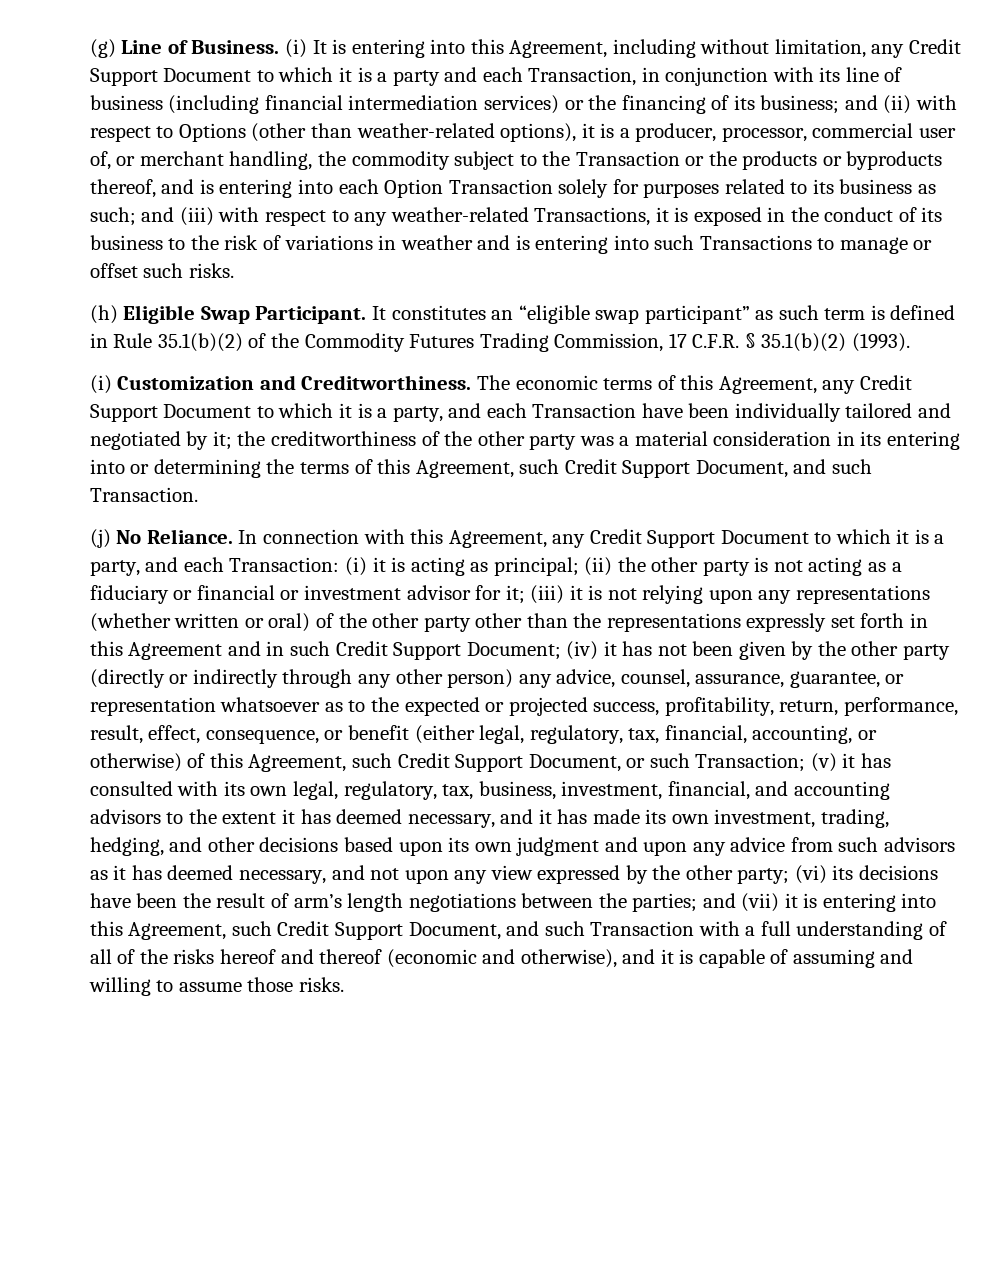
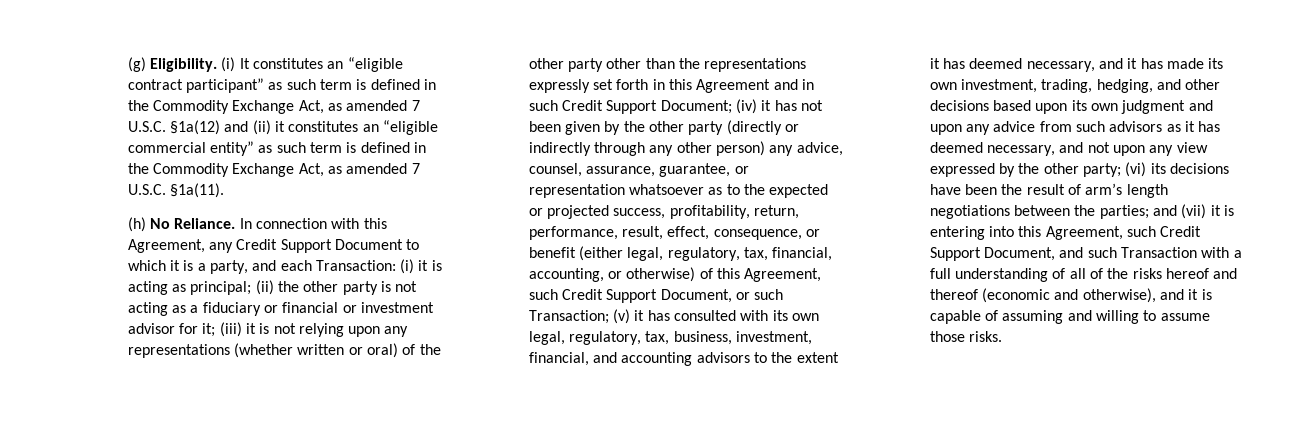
- (g) Line of Business. (i) It is entering into this Agreement, including without limitation, any Credit Support Document to which it is a party and each Transaction, in conjunction with its line of business (including financial intermediation services) or the financing of its business; and (ii) with respect to Options (other than weather-related options), it is a producer, processor, commercial user of, or merchant handling, the commodity subject to the Transaction or the products or byproducts thereof, and is entering into each Option Transaction solely for purposes related to its business as such; and (iii) with respect to any weather-related Transactions, it is exposed in the conduct of its business to the risk of variations in weather and is entering into such Transactions to manage or offset such risks.
- (h) Eligible Swap Participant. It constitutes an “eligible swap participant” as such term is defined in Rule 35.1(b)(2) of the Commodity Futures Trading Commission, 17 C.F.R. § 35.1(b)(2) (1993).
- (i) Customization and Creditworthiness. The economic terms of this Agreement, any Credit Support Document to which it is a party, and each Transaction have been individually tailored and negotiated by it; the creditworthiness of the other party was a material consideration in its entering into or determining the terms of this Agreement, such Credit Support Document, and such Transaction.
- (j) No Reliance.
+ (g) Eligibility. (i) It constitutes an “eligible contract participant” as such term is defined in the Commodity Exchange Act, as amended 7 U.S.C. §1a(12) and (ii) it constitutes an “eligible commercial entity” as such term is defined in the Commodity Exchange Act, as amended 7 U.S.C. §1a(11).
+ (h) No Reliance.

